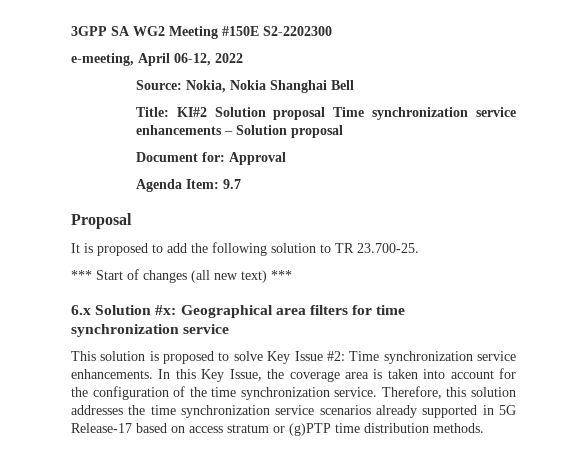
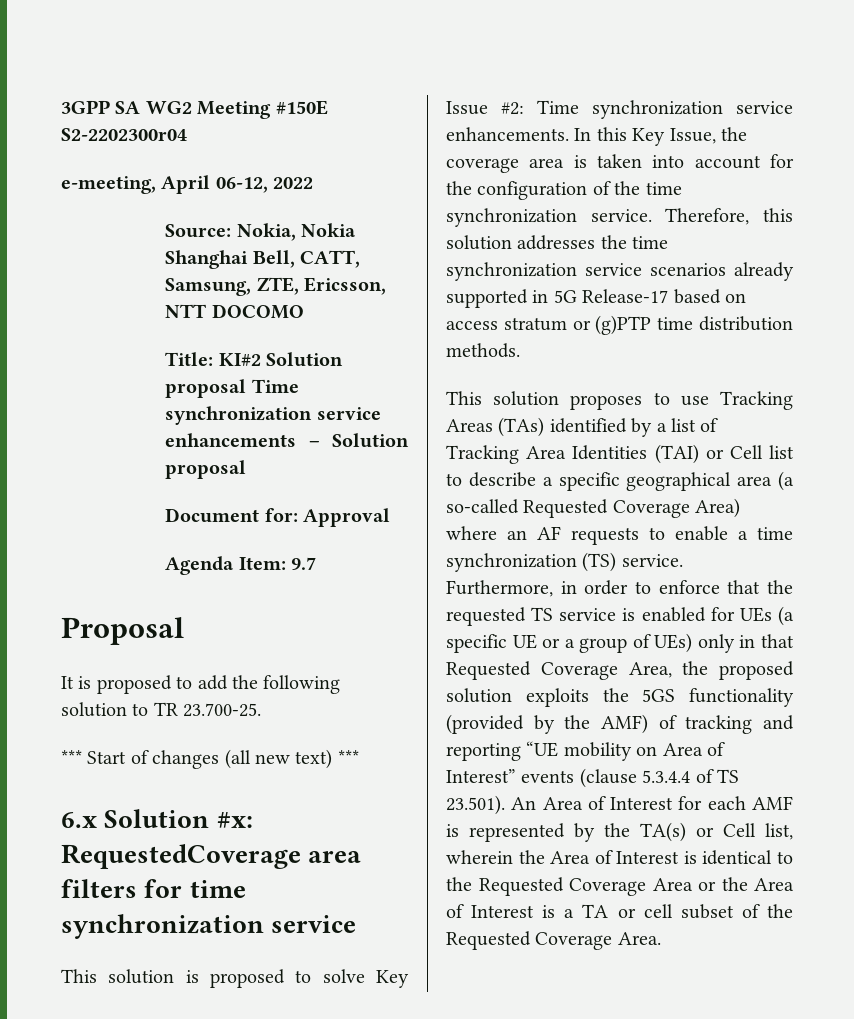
- 3GPP SA WG2 Meeting #150E S2-2202300
+ 3GPP SA WG2 Meeting #150E S2-2202300r04
- Source: Nokia, Nokia Shanghai Bell
+ Source: Nokia, Nokia Shanghai Bell, CATT, Samsung, ZTE, Ericsson, NTT DOCOMO
- 6.x Solution #x: Geographical area filters for time synchronization service
+ 6.x Solution #x: RequestedCoverage area filters for time synchronization service
+ This solution proposes to use Tracking Areas (TAs) identified by a list of Tracking Area Identities (TAI) or Cell list to describe a specific geographical area (a so-called Requested Coverage Area) where an AF requests to enable a time synchronization (TS) service. Furthermore, in order to enforce that the requested TS service is enabled for UEs (a specific UE or a group of UEs) only in that Requested Coverage Area, the proposed solution exploits the 5GS functionality (provided by the AMF) of tracking and reporting “UE mobility on Area of Interest” events (clause 5.3.4.4 of TS 23.501). An Area of Interest for each AMF is represented by the TA(s) or Cell list, wherein the Area of Interest is identical to the Requested Coverage Area or the Area of Interest is a TA or cell subset of the Requested Coverage Area.

